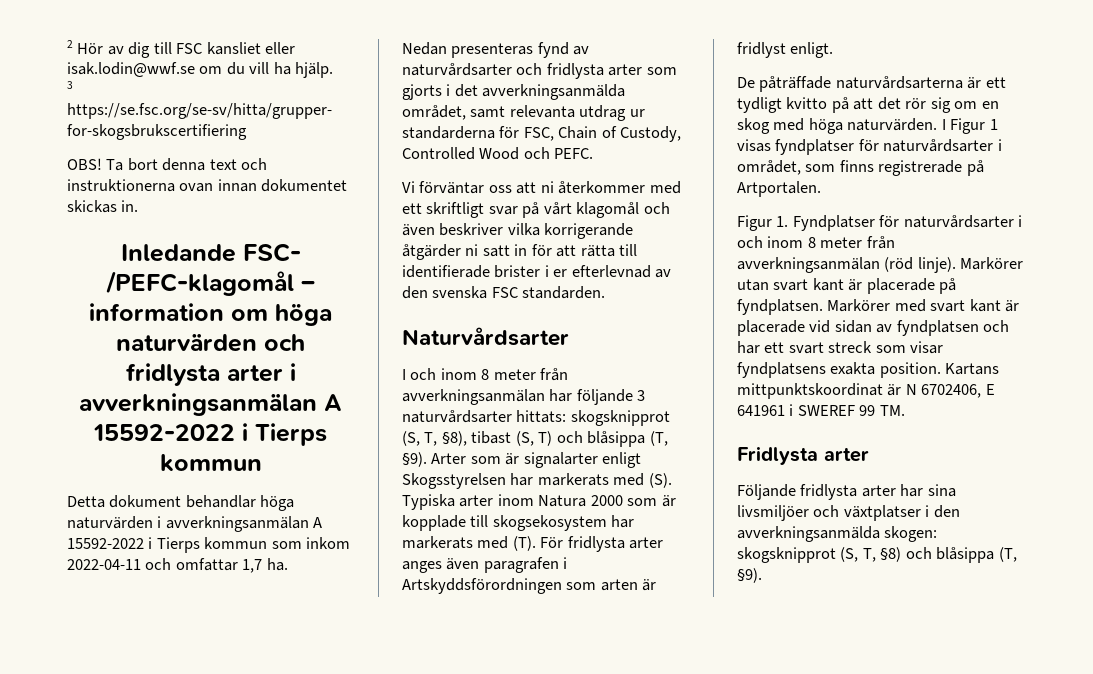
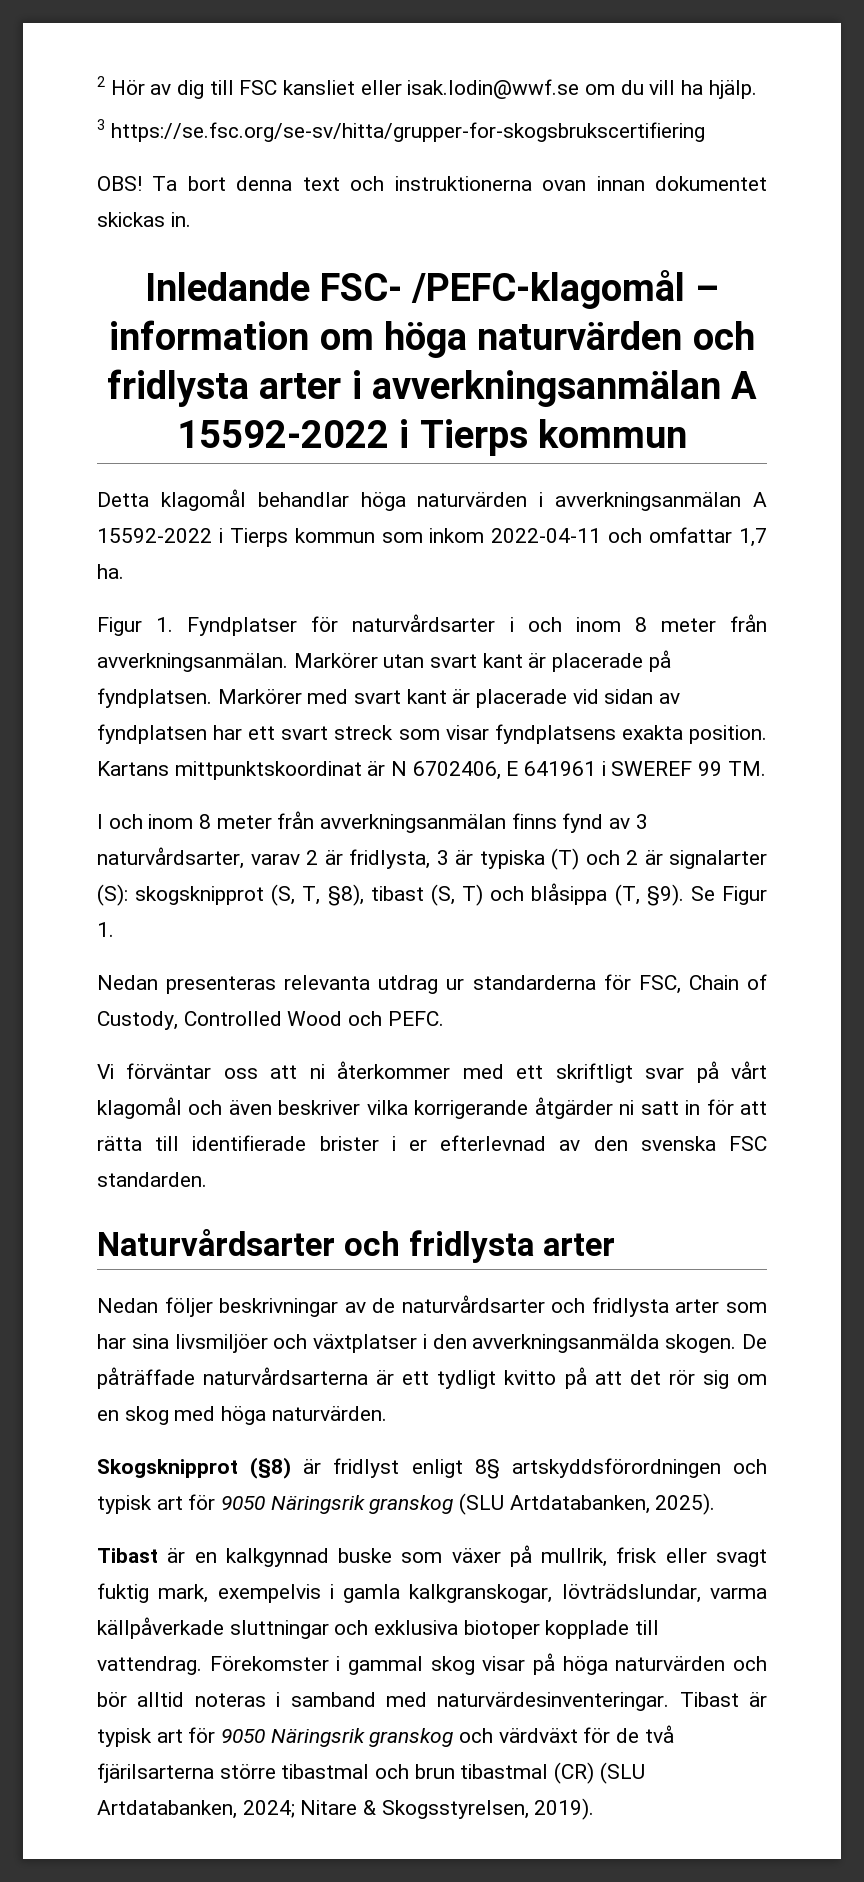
- Detta dokument behandlar höga naturvärden i avverkningsanmälan A 15592-2022 i Tierps kommun som inkom 2022-04-11 och omfattar 1,7 ha.
+ Detta klagomål behandlar höga naturvärden i avverkningsanmälan A 15592-2022 i Tierps kommun som inkom 2022-04-11 och omfattar 1,7 ha.
- Nedan presenteras fynd av naturvårdsarter och fridlysta arter som gjorts i det avverkningsanmälda området, samt relevanta utdrag ur standarderna för FSC, Chain of Custody, Controlled Wood och PEFC.
+ Figur 1. Fyndplatser för naturvårdsarter i och inom 8 meter från avverkningsanmälan. Markörer utan svart kant är placerade på fyndplatsen. Markörer med svart kant är placerade vid sidan av fyndplatsen har ett svart streck som visar fyndplatsens exakta position. Kartans mittpunktskoordinat är N 6702406, E 641961 i SWEREF 99 TM.
+ I och inom 8 meter från avverkningsanmälan finns fynd av 3 naturvårdsarter, varav 2 är fridlysta, 3 är typiska (T) och 2 är signalarter (S): skogsknipprot (S, T, §8), tibast (S, T) och blåsippa (T, §9). Se Figur 1.
+ Nedan presenteras relevanta utdrag ur standarderna för FSC, Chain of Custody, Controlled Wood och PEFC.
- Naturvårdsarter
- I och inom 8 meter från avverkningsanmälan har följande 3 naturvårdsarter hittats: skogsknipprot (S, T, §8), tibast (S, T) och blåsippa (T, §9). Arter som är signalarter enligt Skogsstyrelsen har markerats med (S). Typiska arter inom Natura 2000 som är kopplade till skogsekosystem har markerats med (T). För fridlysta arter anges även paragrafen i Artskyddsförordningen som arten är fridlyst enligt.
- De påträffade naturvårdsarterna är ett tydligt kvitto på att det rör sig om en skog med höga naturvärden. I Figur 1 visas fyndplatser för naturvårdsarter i området, som finns registrerade på Artportalen.
- Figur 1. Fyndplatser för naturvårdsarter i och inom 8 meter från avverkningsanmälan (röd linje). Markörer utan svart kant är placerade på fyndplatsen. Markörer med svart kant är placerade vid sidan av fyndplatsen och har ett svart streck som visar fyndplatsens exakta position. Kartans mittpunktskoordinat är N 6702406, E 641961 i SWEREF 99 TM.
- Fridlysta arter
- Följande fridlysta arter har sina livsmiljöer och växtplatser i den avverkningsanmälda skogen: skogsknipprot (S, T, §8) och blåsippa (T, §9).
+ Naturvårdsarter och fridlysta arter
+ Nedan följer beskrivningar av de naturvårdsarter och fridlysta arter som har sina livsmiljöer och växtplatser i den avverkningsanmälda skogen. De påträffade naturvårdsarterna är ett tydligt kvitto på att det rör sig om en skog med höga naturvärden.
+ Skogsknipprot (§8) är fridlyst enligt 8§ artskyddsförordningen och typisk art för 9050 Näringsrik granskog (SLU Artdatabanken, 2025).
+ Tibast är en kalkgynnad buske som växer på mullrik, frisk eller svagt fuktig mark, exempelvis i gamla kalkgranskogar, lövträdslundar, varma källpåverkade sluttningar och exklusiva biotoper kopplade till vattendrag. Förekomster i gammal skog visar på höga naturvärden och bör alltid noteras i samband med naturvärdesinventeringar. Tibast är typisk art för 9050 Näringsrik granskog och värdväxt för de två fjärilsarterna större tibastmal och brun tibastmal (CR) (SLU Artdatabanken, 2024; Nitare & Skogsstyrelsen, 2019).

